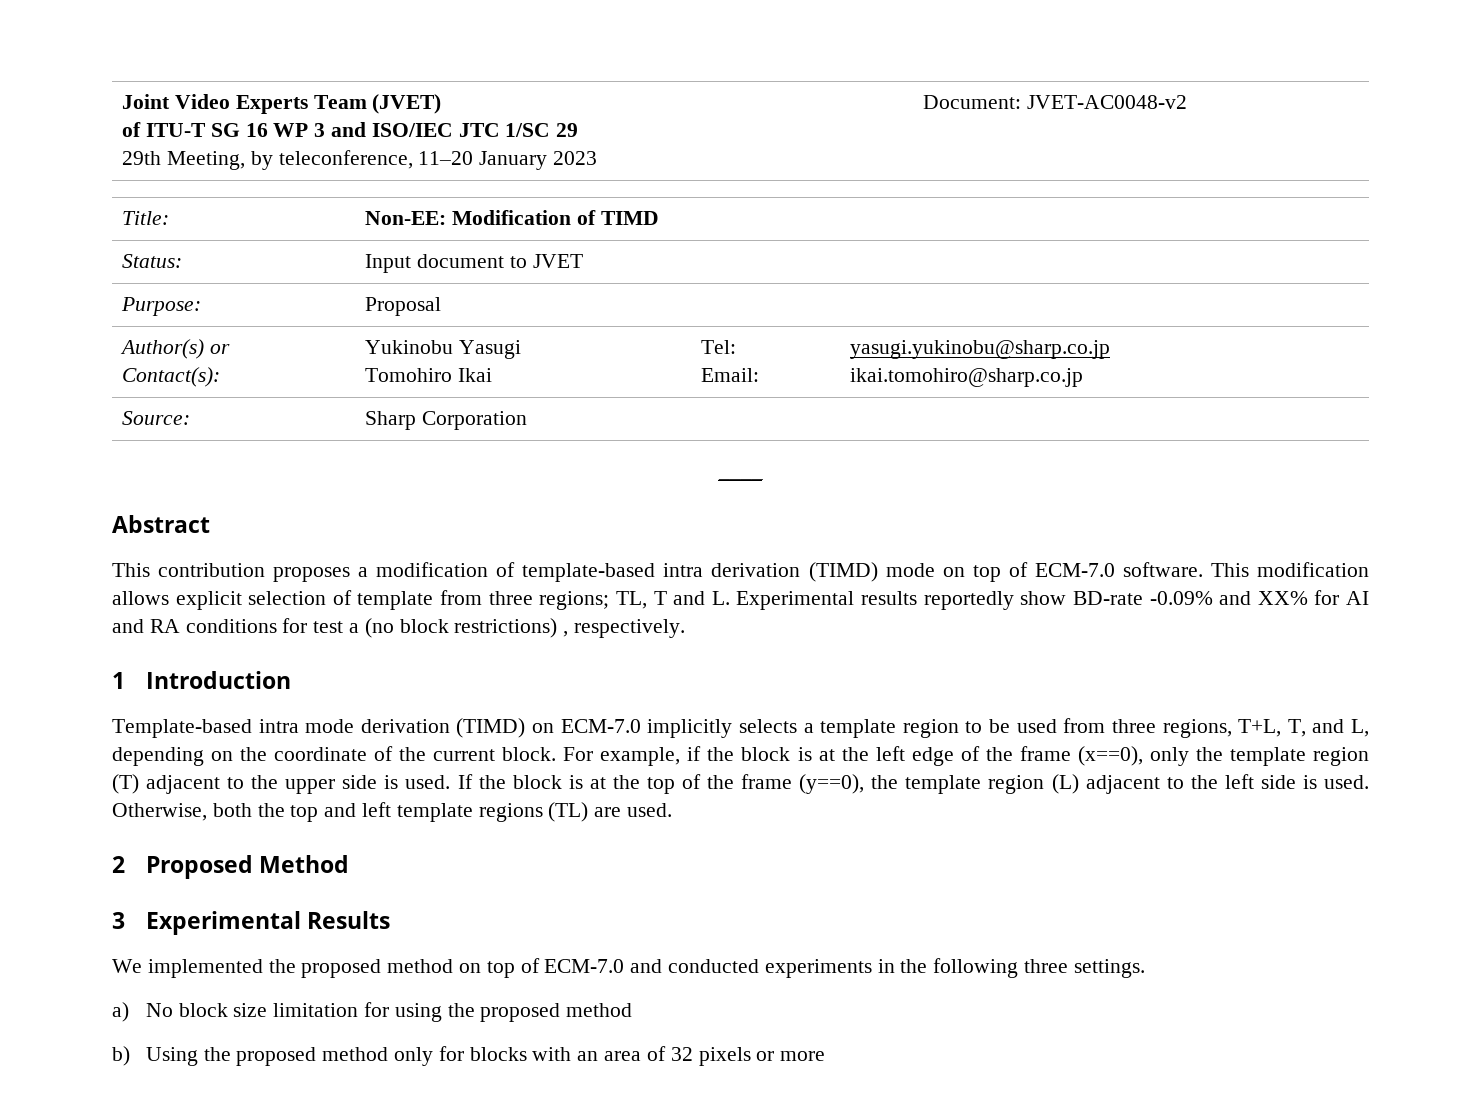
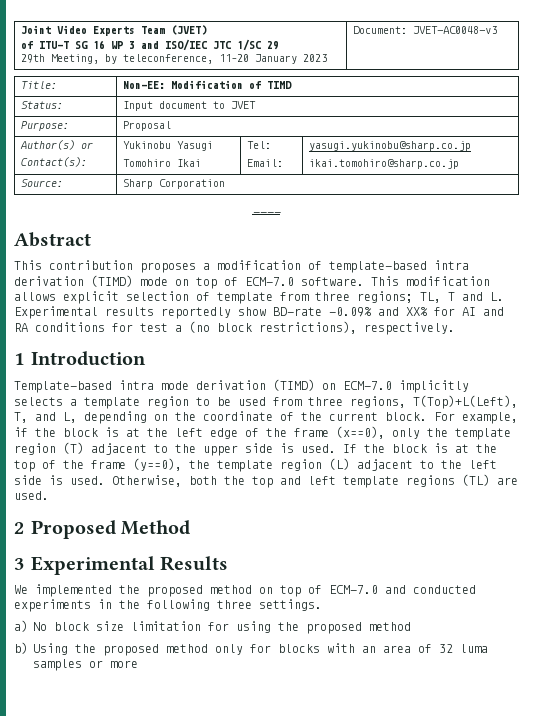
  Joint Video Experts Team (JVET)
  of ITU-T SG 16 WP 3 and ISO/IEC JTC 1/SC 29
- 29th Meeting, by teleconference, 11–20 January 2023 | Document: JVET-AC0048-v2
+ 29th Meeting, by teleconference, 11–20 January 2023 | Document: JVET-AC0048-v3
- This modification allows explicit selection of template from three regions; TL, T and L. Experimental results reportedly show BD-rate -0.09% and XX% for AI and RA conditions for test a (no block restrictions) , respectively.
+ This modification allows explicit selection of template from three regions; TL, T and L. Experimental results reportedly show BD-rate -0.09% and XX% for AI and RA conditions for test a (no block restrictions), respectively.
- Template-based intra mode derivation (TIMD) on ECM-7.0 implicitly selects a template region to be used from three regions, T+L, T, and L, depending on the coordinate of the current block.
+ Template-based intra mode derivation (TIMD) on ECM-7.0 implicitly selects a template region to be used from three regions, T(Top)+L(Left), T, and L, depending on the coordinate of the current block.
- b) Using the proposed method only for blocks with an area of 32 pixels or more
+ b) Using the proposed method only for blocks with an area of 32 luma samples or more

